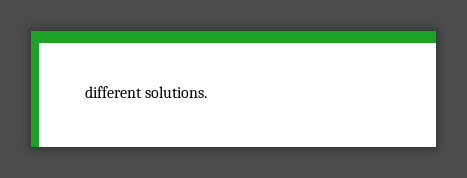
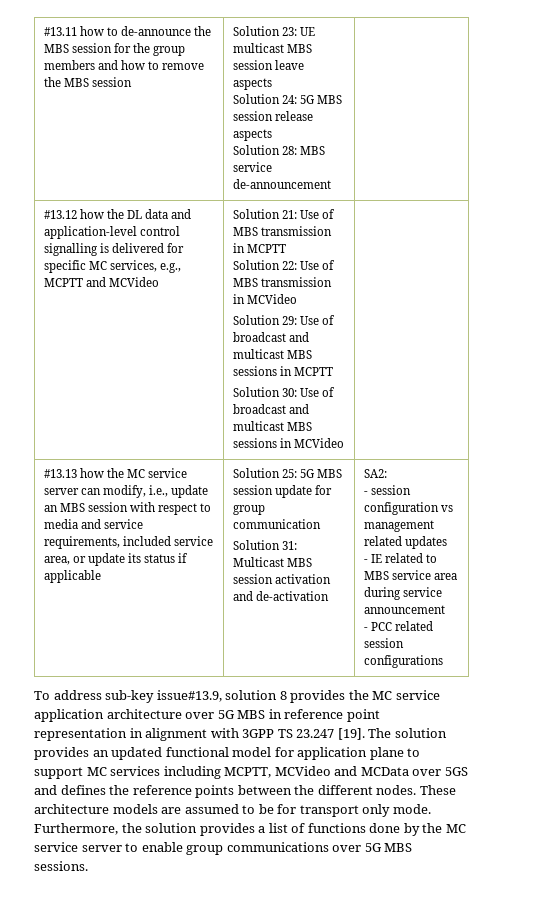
- different solutions.
+ #13.11 how to de-announce the MBS session for the group members and how to remove the MBS session | Solution 23: UE multicast MBS session leave aspects
+ Solution 24: 5G MBS session release aspects
+ Solution 28: MBS service de-announcement |
+ #13.12 how the DL data and application-level control signalling is delivered for specific MC services, e.g., MCPTT and MCVideo | Solution 21: Use of MBS transmission in MCPTT
+ Solution 22: Use of MBS transmission in MCVideo
+ Solution 29: Use of broadcast and multicast MBS sessions in MCPTT
+ Solution 30: Use of broadcast and multicast MBS sessions in MCVideo |
+ #13.13 how the MC service server can modify, i.e., update an MBS session with respect to media and service requirements, included service area, or update its status if applicable | Solution 25: 5G MBS session update for group communication
+ Solution 31: Multicast MBS session activation and de-activation | SA2:
+ - session configuration vs management related updates
+ - IE related to MBS service area during service announcement
+ - PCC related session configurations
+ To address sub-key issue#13.9, solution 8 provides the MC service application architecture over 5G MBS in reference point representation in alignment with 3GPP TS 23.247 [19]. The solution provides an updated functional model for application plane to support MC services including MCPTT, MCVideo and MCData over 5GS and defines the reference points between the different nodes. These architecture models are assumed to be for transport only mode. Furthermore, the solution provides a list of functions done by the MC service server to enable group communications over 5G MBS sessions.

